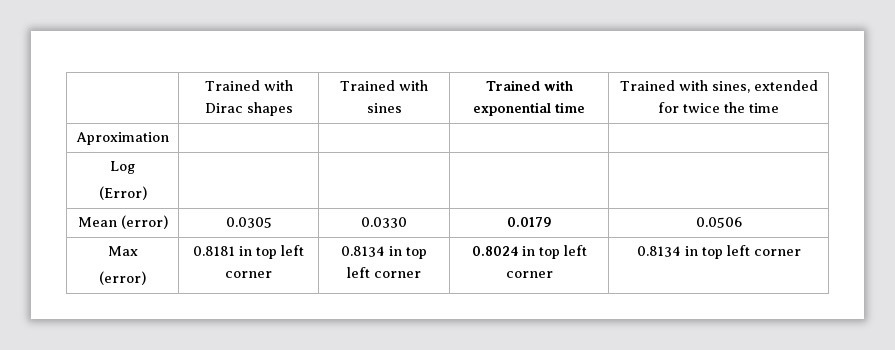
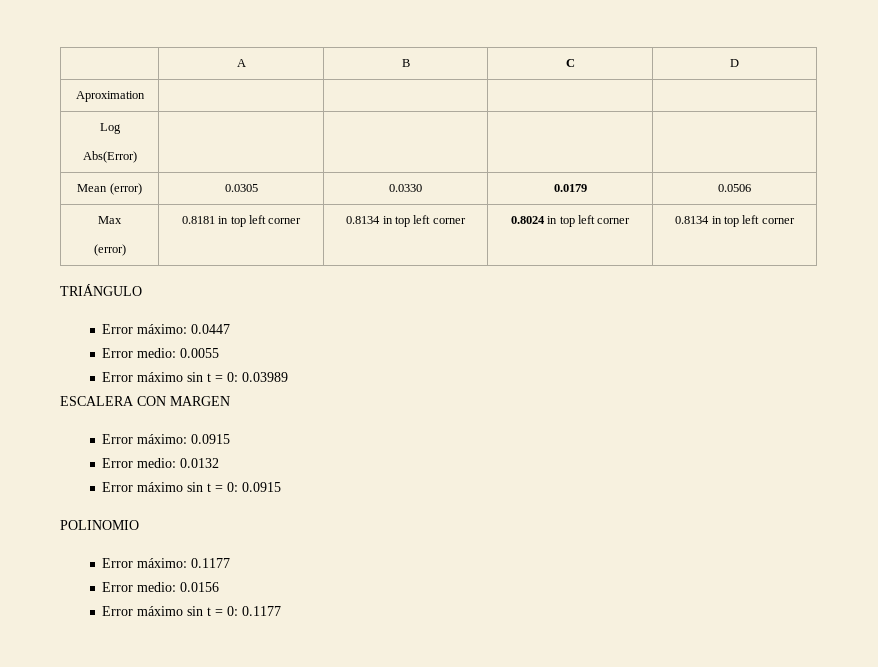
- | Trained with Dirac shapes | Trained with sines | Trained with exponential time | Trained with sines, extended for twice the time
+ | A | B | C | D
  Log
- (Error) | | | |
+ Abs(Error) | | | |
+ TRIÁNGULO
+ Error máximo: 0.0447
+ Error medio: 0.0055
+ Error máximo sin t = 0: 0.03989
+ ESCALERA CON MARGEN
+ Error máximo: 0.0915
+ Error medio: 0.0132
+ Error máximo sin t = 0: 0.0915
+ POLINOMIO
+ Error máximo: 0.1177
+ Error medio: 0.0156
+ Error máximo sin t = 0: 0.1177

